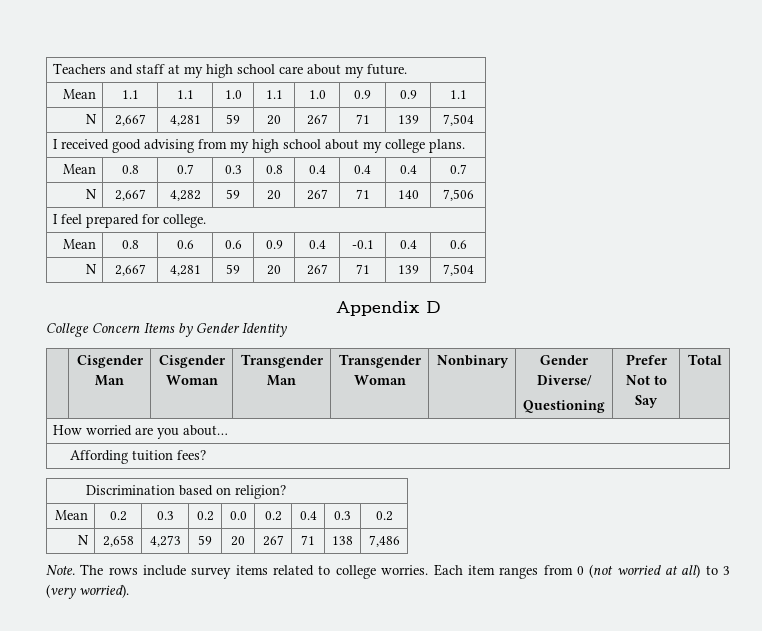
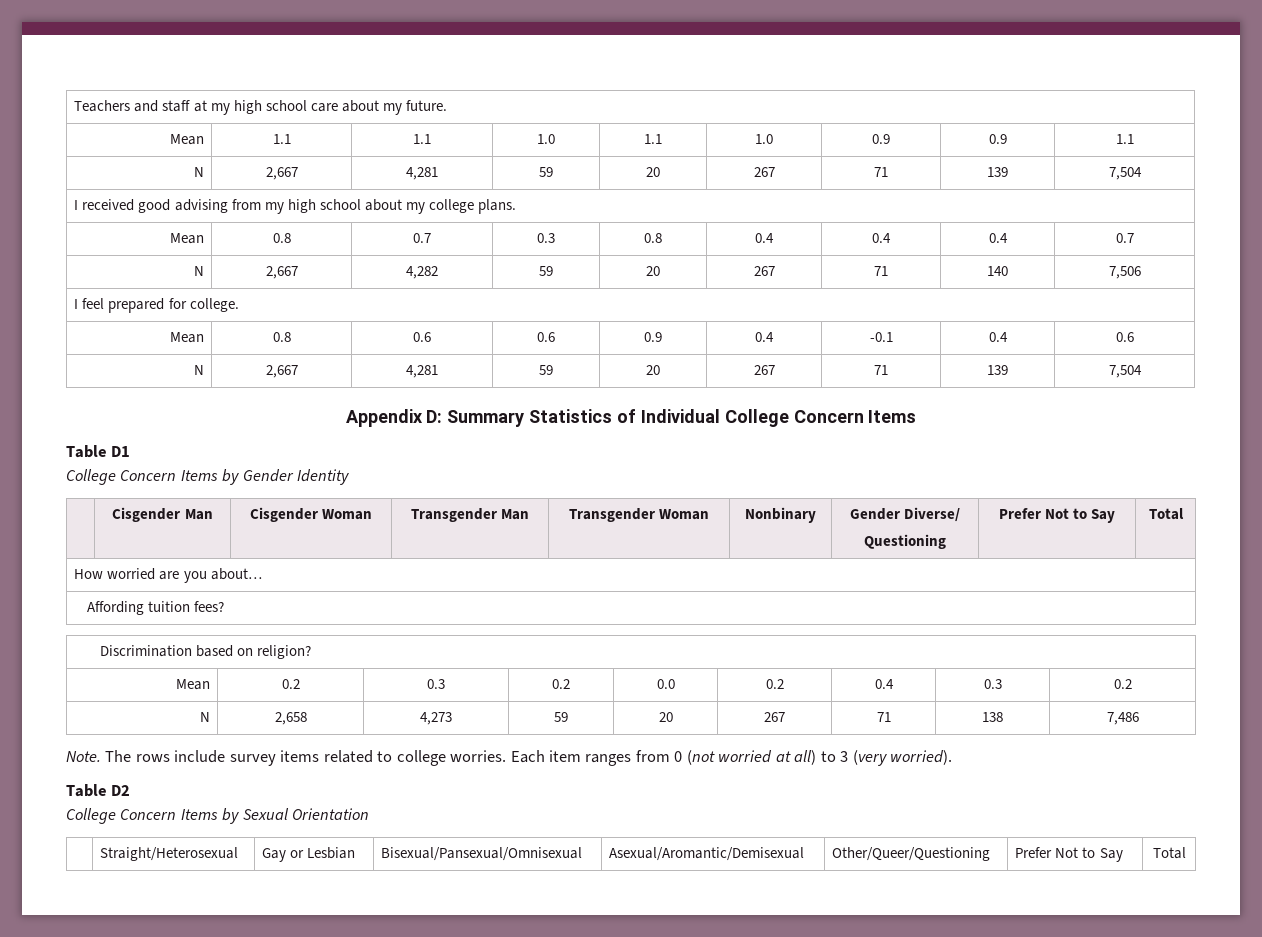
- Appendix D
+ Appendix D: Summary Statistics of Individual College Concern Items
+ Table D1
+ Table D2
+ College Concern Items by Sexual Orientation
+ | Straight/Heterosexual | Gay or Lesbian | Bisexual/Pansexual/Omnisexual | Asexual/Aromantic/Demisexual | Other/Queer/Questioning | Prefer Not to Say | Total

